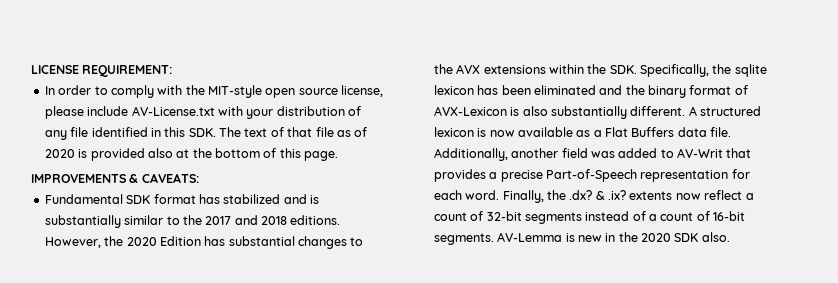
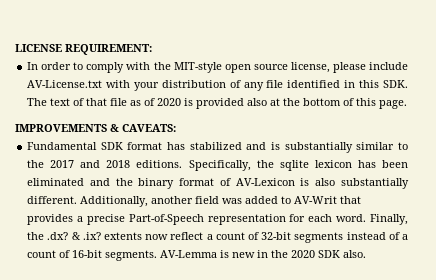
- However, the 2020 Edition has substantial changes to the AVX extensions within the SDK. Specifically, the sqlite lexicon has been eliminated and the binary format of AVX-Lexicon is also substantially different.
+ Specifically, the sqlite lexicon has been eliminated and the binary format of AV-Lexicon is also substantially different.
- A structured lexicon is now available as a Flat Buffers data file.

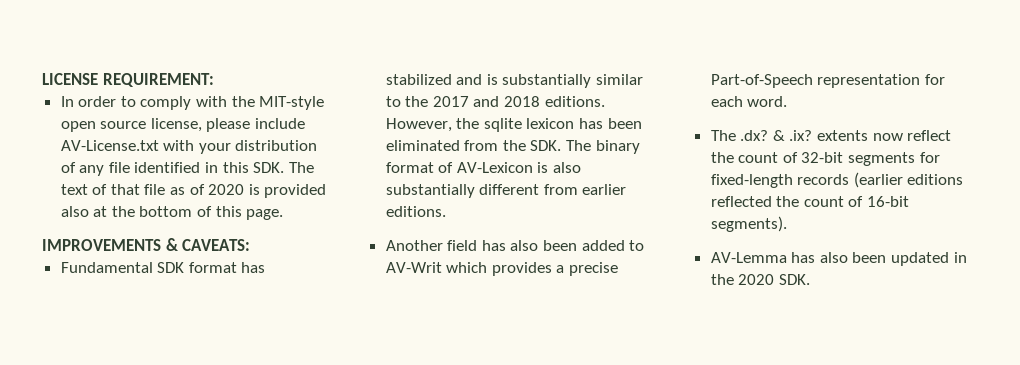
- Specifically, the sqlite lexicon has been eliminated and the binary format of AV-Lexicon is also substantially different. Additionally, another field was added to AV-Writ that provides a precise Part-of-Speech representation for each word. Finally, the .dx?
+ However, the sqlite lexicon has been eliminated from the SDK. The binary format of AV-Lexicon is also substantially different from earlier editions.
+ Another field has also been added to AV-Writ which provides a precise Part-of-Speech representation for each word.
+ The .dx?
- & .ix? extents now reflect a count of 32-bit segments instead of a count of 16-bit segments. AV-Lemma is new in the 2020 SDK also.
+ & .ix? extents now reflect the count of 32-bit segments for fixed-length records (earlier editions reflected the count of 16-bit segments).
+ AV-Lemma has also been updated in the 2020 SDK.

